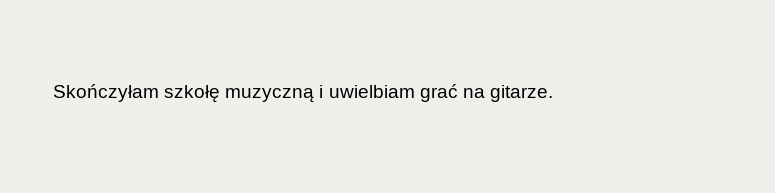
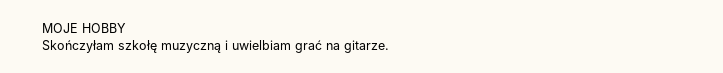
+ MOJE HOBBY

